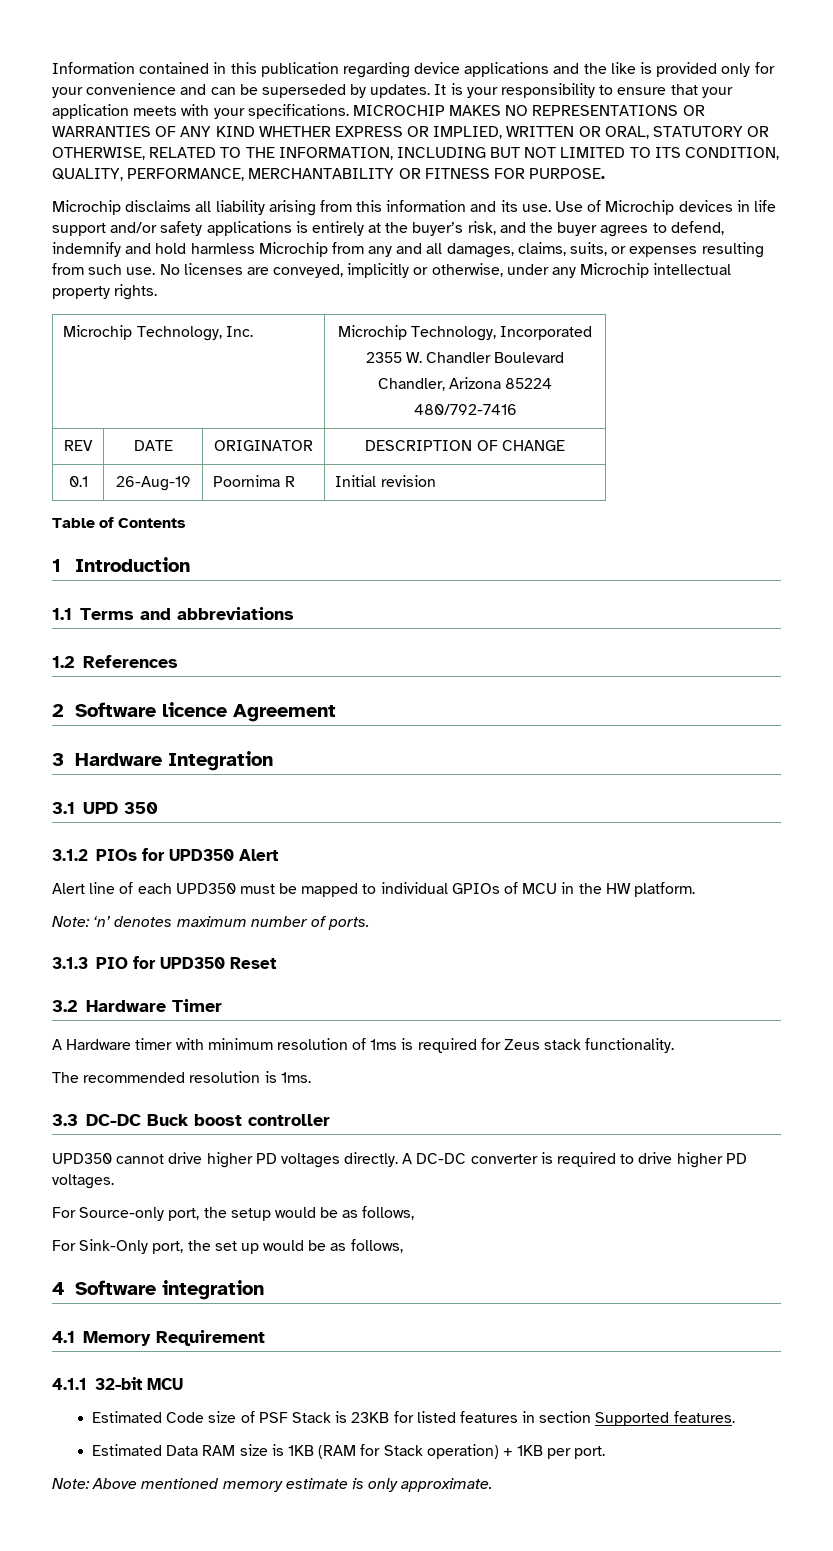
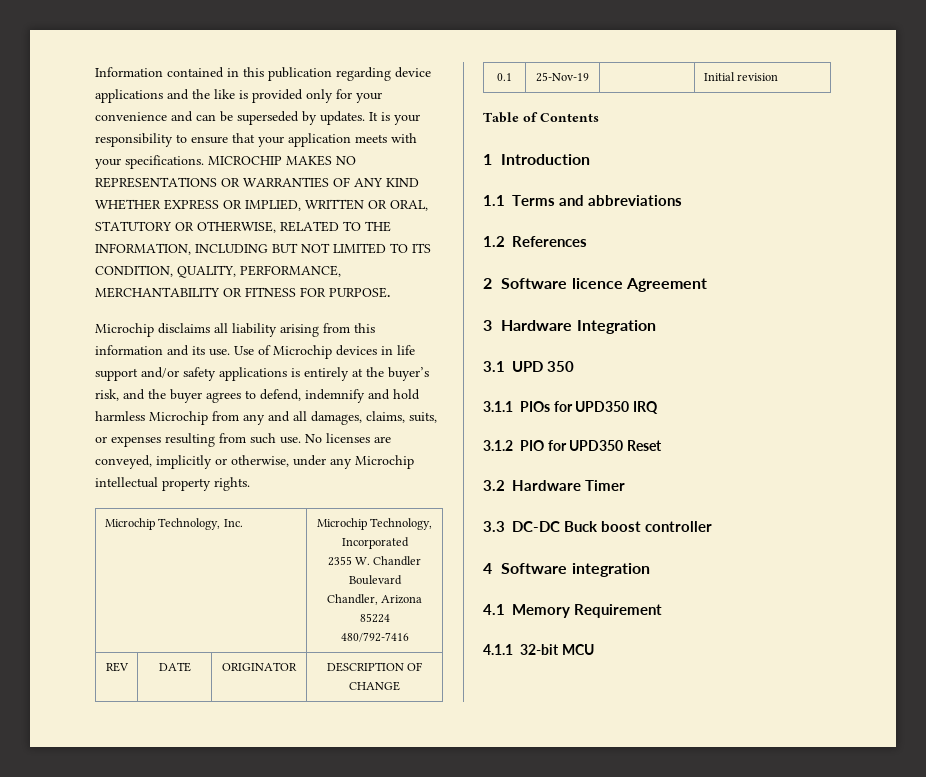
- 0.1 | 26-Aug-19 | Poornima R | Initial revision
+ 0.1 | 25-Nov-19 | | Initial revision
- 3.1.2 PIOs for UPD350 Alert
- Alert line of each UPD350 must be mapped to individual GPIOs of MCU in the HW platform.
- Note: ‘n’ denotes maximum number of ports.
- 3.1.3 PIO for UPD350 Reset
+ 3.1.1 PIOs for UPD350 IRQ
+ 3.1.2 PIO for UPD350 Reset
- A Hardware timer with minimum resolution of 1ms is required for Zeus stack functionality.
- The recommended resolution is 1ms.
- UPD350 cannot drive higher PD voltages directly. A DC-DC converter is required to drive higher PD voltages.
- For Source-only port, the setup would be as follows,
- For Sink-Only port, the set up would be as follows,
- Estimated Code size of PSF Stack is 23KB for listed features in section Supported features.
- Estimated Data RAM size is 1KB (RAM for Stack operation) + 1KB per port.
- Note: Above mentioned memory estimate is only approximate.

